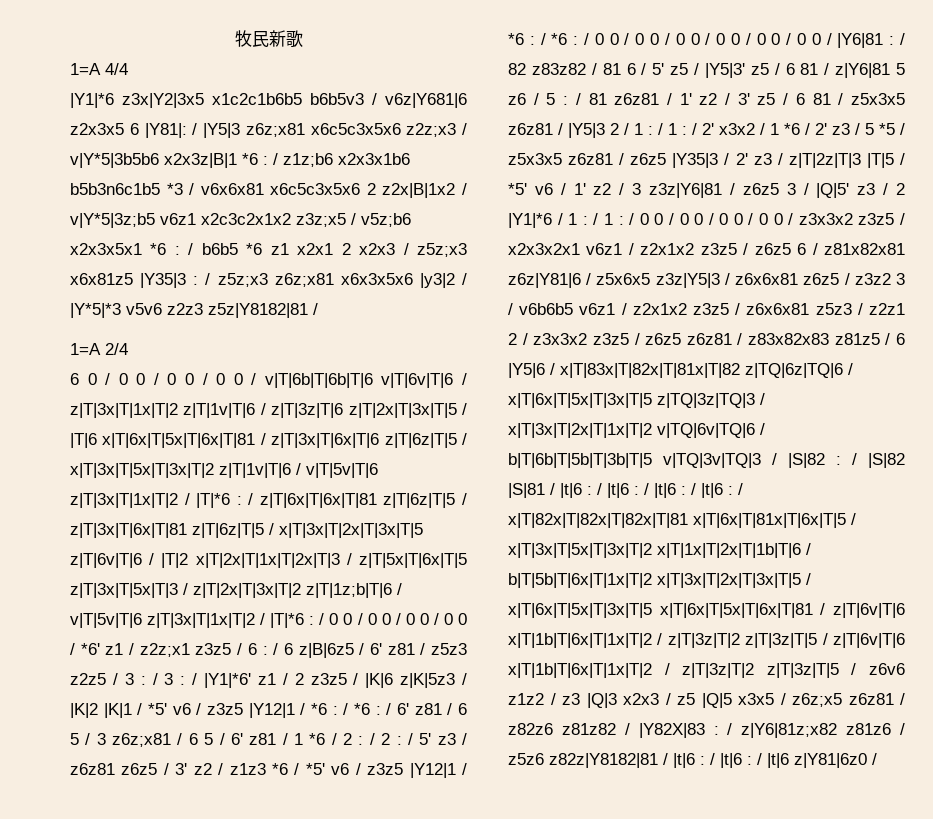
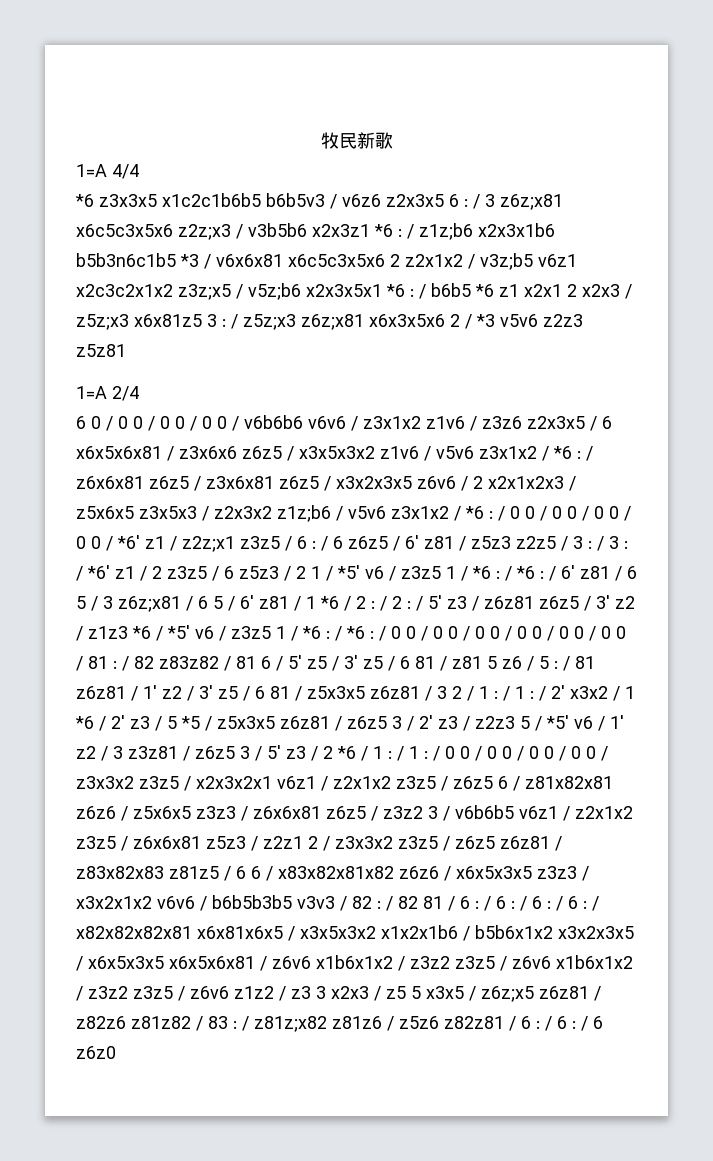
- |Y1|*6 z3x|Y2|3x5 x1c2c1b6b5 b6b5v3 / v6z|Y681|6 z2x3x5 6 |Y81|: / |Y5|3 z6z;x81 x6c5c3x5x6 z2z;x3 / v|Y*5|3b5b6 x2x3z|B|1 *6 : / z1z;b6 x2x3x1b6 b5b3n6c1b5 *3 / v6x6x81 x6c5c3x5x6 2 z2x|B|1x2 / v|Y*5|3z;b5 v6z1 x2c3c2x1x2 z3z;x5 / v5z;b6 x2x3x5x1 *6 : / b6b5 *6 z1 x2x1 2 x2x3 / z5z;x3 x6x81z5 |Y35|3 : / z5z;x3 z6z;x81 x6x3x5x6 |y3|2 / |Y*5|*3 v5v6 z2z3 z5z|Y8182|81 /
+ *6 z3x3x5 x1c2c1b6b5 b6b5v3 / v6z6 z2x3x5 6 : / 3 z6z;x81 x6c5c3x5x6 z2z;x3 / v3b5b6 x2x3z1 *6 : / z1z;b6 x2x3x1b6 b5b3n6c1b5 *3 / v6x6x81 x6c5c3x5x6 2 z2x1x2 / v3z;b5 v6z1 x2c3c2x1x2 z3z;x5 / v5z;b6 x2x3x5x1 *6 : / b6b5 *6 z1 x2x1 2 x2x3 / z5z;x3 x6x81z5 3 : / z5z;x3 z6z;x81 x6x3x5x6 2 / *3 v5v6 z2z3 z5z81
- 6 0 / 0 0 / 0 0 / 0 0 / v|T|6b|T|6b|T|6 v|T|6v|T|6 / z|T|3x|T|1x|T|2 z|T|1v|T|6 / z|T|3z|T|6 z|T|2x|T|3x|T|5 / |T|6 x|T|6x|T|5x|T|6x|T|81 / z|T|3x|T|6x|T|6 z|T|6z|T|5 / x|T|3x|T|5x|T|3x|T|2 z|T|1v|T|6 / v|T|5v|T|6 z|T|3x|T|1x|T|2 / |T|*6 : / z|T|6x|T|6x|T|81 z|T|6z|T|5 / z|T|3x|T|6x|T|81 z|T|6z|T|5 / x|T|3x|T|2x|T|3x|T|5 z|T|6v|T|6 / |T|2 x|T|2x|T|1x|T|2x|T|3 / z|T|5x|T|6x|T|5 z|T|3x|T|5x|T|3 / z|T|2x|T|3x|T|2 z|T|1z;b|T|6 / v|T|5v|T|6 z|T|3x|T|1x|T|2 / |T|*6 :
+ 6 0 / 0 0 / 0 0 / 0 0 / v6b6b6 v6v6 / z3x1x2 z1v6 / z3z6 z2x3x5 / 6 x6x5x6x81 / z3x6x6 z6z5 / x3x5x3x2 z1v6 / v5v6 z3x1x2 / *6 : / z6x6x81 z6z5 / z3x6x81 z6z5 / x3x2x3x5 z6v6 / 2 x2x1x2x3 / z5x6x5 z3x5x3 / z2x3x2 z1z;b6 / v5v6 z3x1x2 / *6 :
- / 6 z|B|6z5 / 6' z81 / z5z3 z2z5 / 3 :
+ / 6 z6z5 / 6' z81 / z5z3 z2z5 / 3 :
- / |Y1|*6' z1 / 2 z3z5 / |K|6 z|K|5z3 / |K|2 |K|1 / *5' v6 / z3z5 |Y12|1 / *6 :
+ / *6' z1 / 2 z3z5 / 6 z5z3 / 2 1 / *5' v6 / z3z5 1 / *6 :
- / 5' z3 / z6z81 z6z5 / 3' z2 / z1z3 *6 / *5' v6 / z3z5 |Y12|1 / *6 :
+ / 5' z3 / z6z81 z6z5 / 3' z2 / z1z3 *6 / *5' v6 / z3z5 1 / *6 :
- / 0 0 / 0 0 / 0 0 / 0 0 / 0 0 / 0 0 / |Y6|81 :
+ / 0 0 / 0 0 / 0 0 / 0 0 / 0 0 / 0 0 / 81 :
- / 82 z83z82 / 81 6 / 5' z5 / |Y5|3' z5 / 6 81 / z|Y6|81 5 z6 / 5 :
+ / 82 z83z82 / 81 6 / 5' z5 / 3' z5 / 6 81 / z81 5 z6 / 5 :
- / 81 z6z81 / 1' z2 / 3' z5 / 6 81 / z5x3x5 z6z81 / |Y5|3 2 / 1 :
+ / 81 z6z81 / 1' z2 / 3' z5 / 6 81 / z5x3x5 z6z81 / 3 2 / 1 :
- / 2' x3x2 / 1 *6 / 2' z3 / 5 *5 / z5x3x5 z6z81 / z6z5 |Y35|3 / 2' z3 / z|T|2z|T|3 |T|5 / *5' v6 / 1' z2 / 3 z3z|Y6|81 / z6z5 3 / |Q|5' z3 / 2 |Y1|*6 / 1 :
+ / 2' x3x2 / 1 *6 / 2' z3 / 5 *5 / z5x3x5 z6z81 / z6z5 3 / 2' z3 / z2z3 5 / *5' v6 / 1' z2 / 3 z3z81 / z6z5 3 / 5' z3 / 2 *6 / 1 :
- / 0 0 / 0 0 / 0 0 / 0 0 / z3x3x2 z3z5 / x2x3x2x1 v6z1 / z2x1x2 z3z5 / z6z5 6 / z81x82x81 z6z|Y81|6 / z5x6x5 z3z|Y5|3 / z6x6x81 z6z5 / z3z2 3 / v6b6b5 v6z1 / z2x1x2 z3z5 / z6x6x81 z5z3 / z2z1 2 / z3x3x2 z3z5 / z6z5 z6z81 / z83x82x83 z81z5 / 6 |Y5|6 / x|T|83x|T|82x|T|81x|T|82 z|TQ|6z|TQ|6 / x|T|6x|T|5x|T|3x|T|5 z|TQ|3z|TQ|3 / x|T|3x|T|2x|T|1x|T|2 v|TQ|6v|TQ|6 / b|T|6b|T|5b|T|3b|T|5 v|TQ|3v|TQ|3 / |S|82 : / |S|82 |S|81 / |t|6 : / |t|6 : / |t|6 : / |t|6 : / x|T|82x|T|82x|T|82x|T|81 x|T|6x|T|81x|T|6x|T|5 / x|T|3x|T|5x|T|3x|T|2 x|T|1x|T|2x|T|1b|T|6 / b|T|5b|T|6x|T|1x|T|2 x|T|3x|T|2x|T|3x|T|5 / x|T|6x|T|5x|T|3x|T|5 x|T|6x|T|5x|T|6x|T|81 / z|T|6v|T|6 x|T|1b|T|6x|T|1x|T|2 / z|T|3z|T|2 z|T|3z|T|5 / z|T|6v|T|6 x|T|1b|T|6x|T|1x|T|2 / z|T|3z|T|2 z|T|3z|T|5 / z6v6 z1z2 / z3 |Q|3 x2x3 / z5 |Q|5 x3x5 / z6z;x5 z6z81 / z82z6 z81z82 / |Y82X|83 : / z|Y6|81z;x82 z81z6 / z5z6 z82z|Y8182|81 / |t|6 : / |t|6 : / |t|6 z|Y81|6z0 /
+ / 0 0 / 0 0 / 0 0 / 0 0 / z3x3x2 z3z5 / x2x3x2x1 v6z1 / z2x1x2 z3z5 / z6z5 6 / z81x82x81 z6z6 / z5x6x5 z3z3 / z6x6x81 z6z5 / z3z2 3 / v6b6b5 v6z1 / z2x1x2 z3z5 / z6x6x81 z5z3 / z2z1 2 / z3x3x2 z3z5 / z6z5 z6z81 / z83x82x83 z81z5 / 6 6 / x83x82x81x82 z6z6 / x6x5x3x5 z3z3 / x3x2x1x2 v6v6 / b6b5b3b5 v3v3 / 82 : / 82 81 / 6 : / 6 : / 6 : / 6 : / x82x82x82x81 x6x81x6x5 / x3x5x3x2 x1x2x1b6 / b5b6x1x2 x3x2x3x5 / x6x5x3x5 x6x5x6x81 / z6v6 x1b6x1x2 / z3z2 z3z5 / z6v6 x1b6x1x2 / z3z2 z3z5 / z6v6 z1z2 / z3 3 x2x3 / z5 5 x3x5 / z6z;x5 z6z81 / z82z6 z81z82 / 83 : / z81z;x82 z81z6 / z5z6 z82z81 / 6 : / 6 : / 6 z6z0

